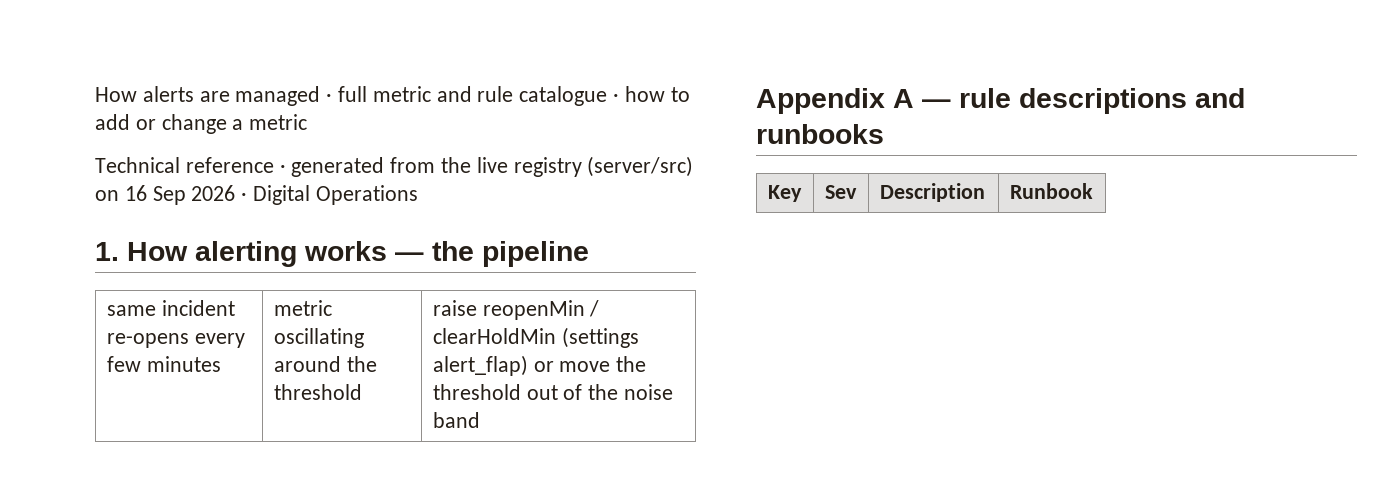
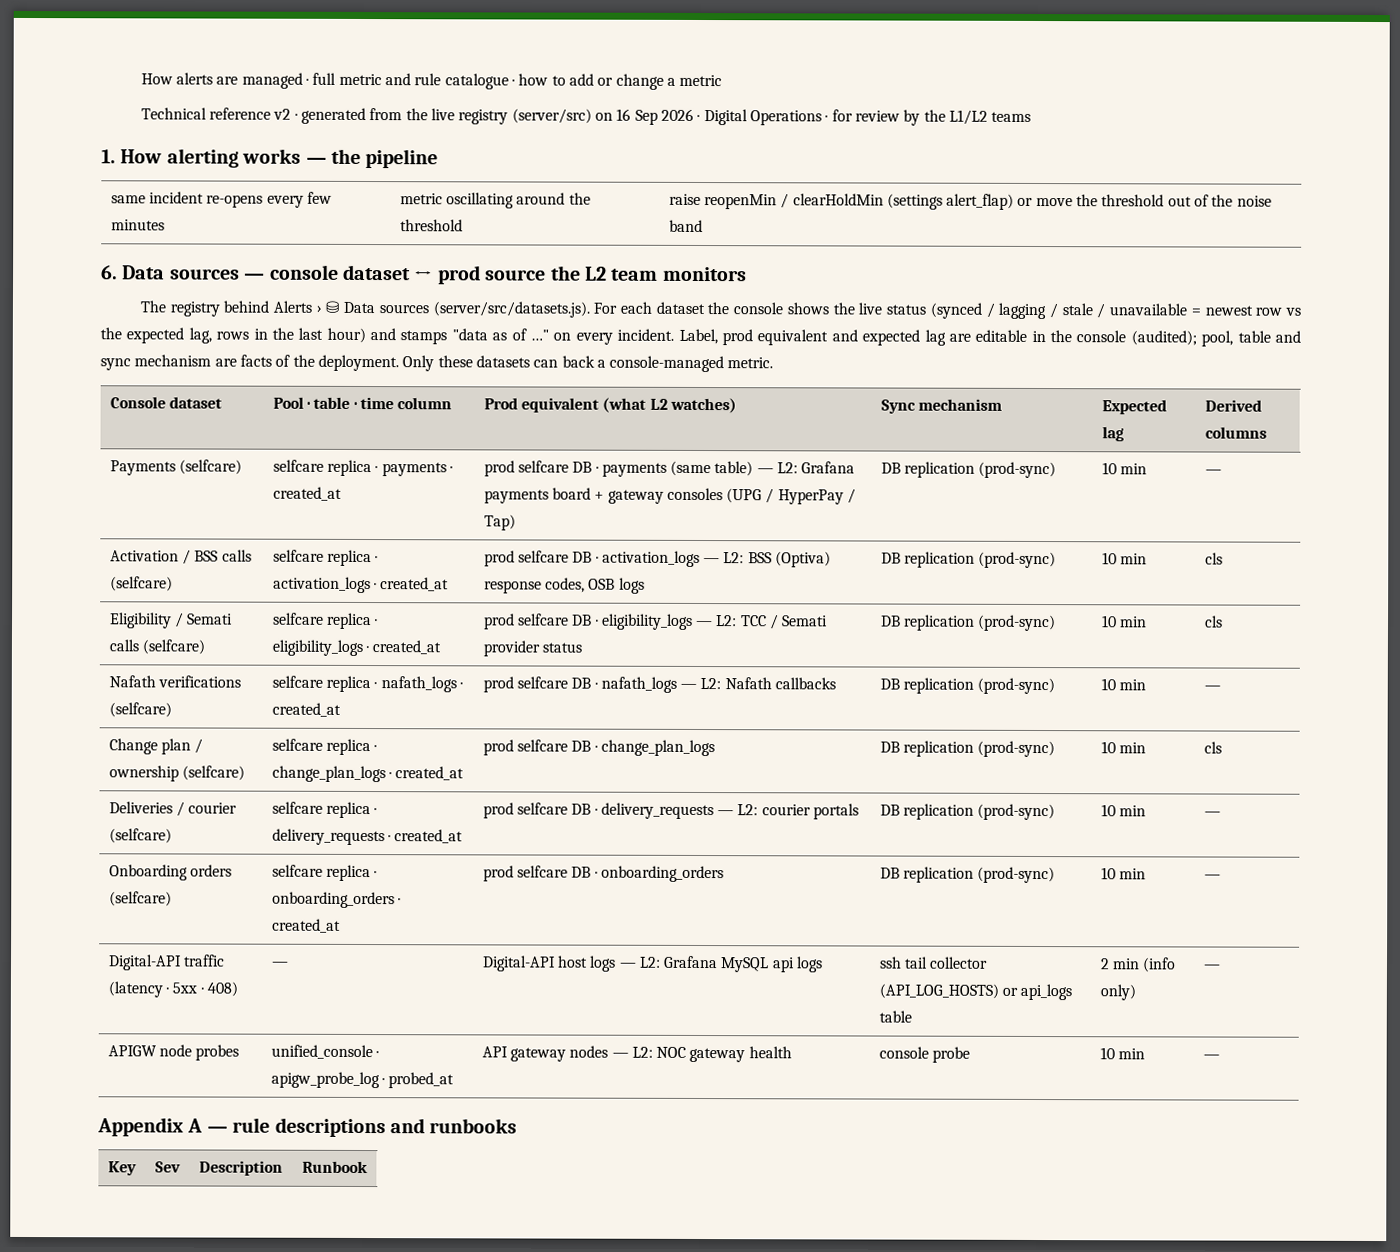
- Technical reference · generated from the live registry (server/src) on 16 Sep 2026 · Digital Operations
+ Technical reference v2 · generated from the live registry (server/src) on 16 Sep 2026 · Digital Operations · for review by the L1/L2 teams
+ 6. Data sources — console dataset ↔ prod source the L2 team monitors
+ The registry behind Alerts › ⛁ Data sources (server/src/datasets.js). For each dataset the console shows the live status (synced / lagging / stale / unavailable = newest row vs the expected lag, rows in the last hour) and stamps "data as of …" on every incident. Label, prod equivalent and expected lag are editable in the console (audited); pool, table and sync mechanism are facts of the deployment. Only these datasets can back a console-managed metric.
+ Console dataset | Pool · table · time column | Prod equivalent (what L2 watches) | Sync mechanism | Expected lag | Derived columns
+ Payments (selfcare) | selfcare replica · payments · created_at | prod selfcare DB · payments (same table) — L2: Grafana payments board + gateway consoles (UPG / HyperPay / Tap) | DB replication (prod-sync) | 10 min | —
+ Activation / BSS calls (selfcare) | selfcare replica · activation_logs · created_at | prod selfcare DB · activation_logs — L2: BSS (Optiva) response codes, OSB logs | DB replication (prod-sync) | 10 min | cls
+ Eligibility / Semati calls (selfcare) | selfcare replica · eligibility_logs · created_at | prod selfcare DB · eligibility_logs — L2: TCC / Semati provider status | DB replication (prod-sync) | 10 min | cls
+ Nafath verifications (selfcare) | selfcare replica · nafath_logs · created_at | prod selfcare DB · nafath_logs — L2: Nafath callbacks | DB replication (prod-sync) | 10 min | —
+ Change plan / ownership (selfcare) | selfcare replica · change_plan_logs · created_at | prod selfcare DB · change_plan_logs | DB replication (prod-sync) | 10 min | cls
+ Deliveries / courier (selfcare) | selfcare replica · delivery_requests · created_at | prod selfcare DB · delivery_requests — L2: courier portals | DB replication (prod-sync) | 10 min | —
+ Onboarding orders (selfcare) | selfcare replica · onboarding_orders · created_at | prod selfcare DB · onboarding_orders | DB replication (prod-sync) | 10 min | —
+ Digital-API traffic (latency · 5xx · 408) | — | Digital-API host logs — L2: Grafana MySQL api logs | ssh tail collector (API_LOG_HOSTS) or api_logs table | 2 min (info only) | —
+ APIGW node probes | unified_console · apigw_probe_log · probed_at | API gateway nodes — L2: NOC gateway health | console probe | 10 min | —

